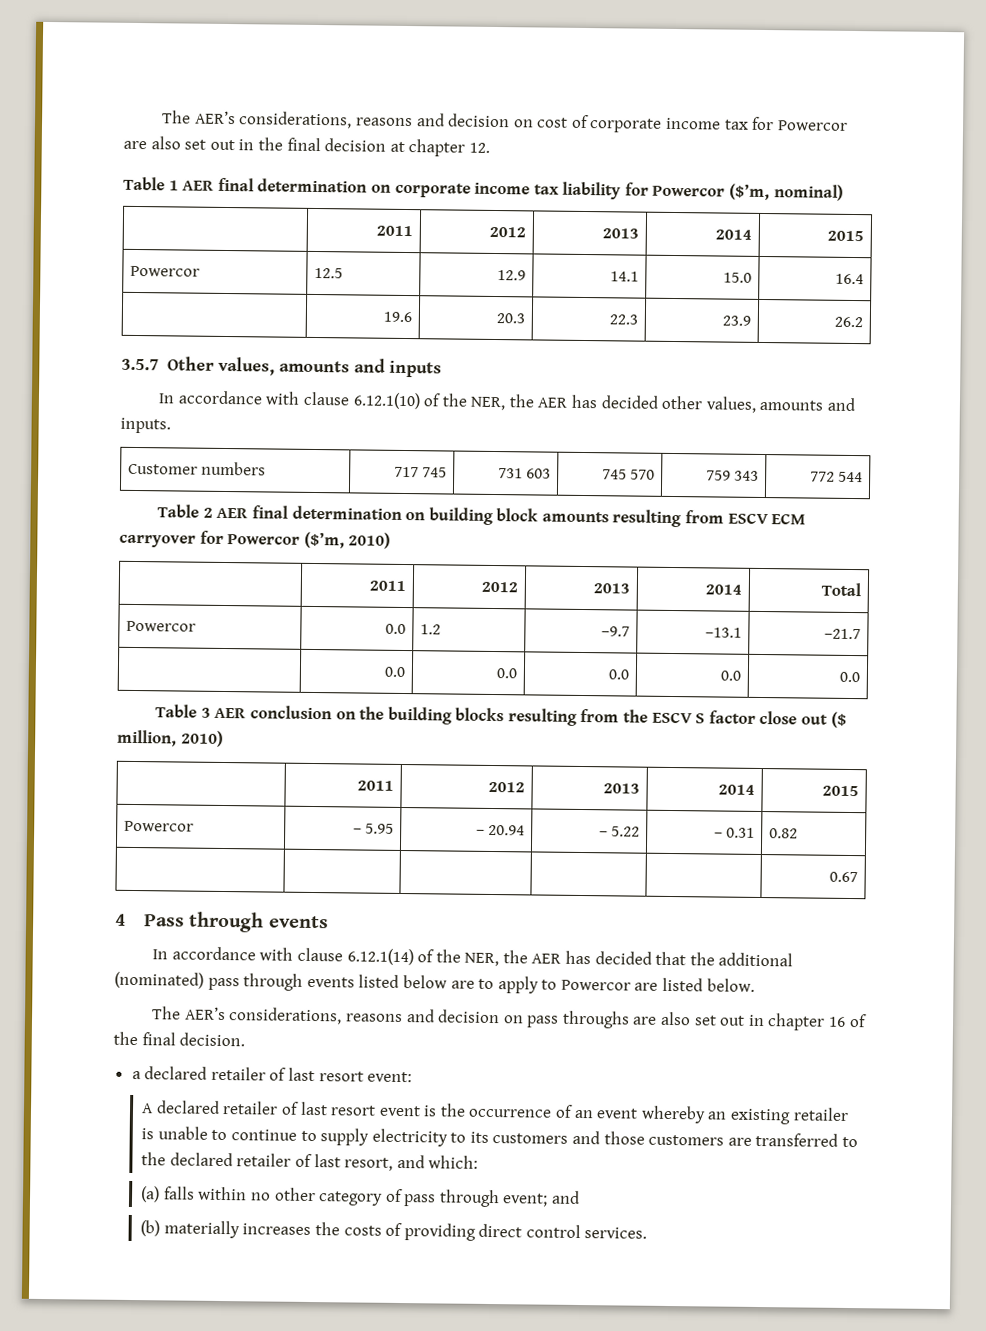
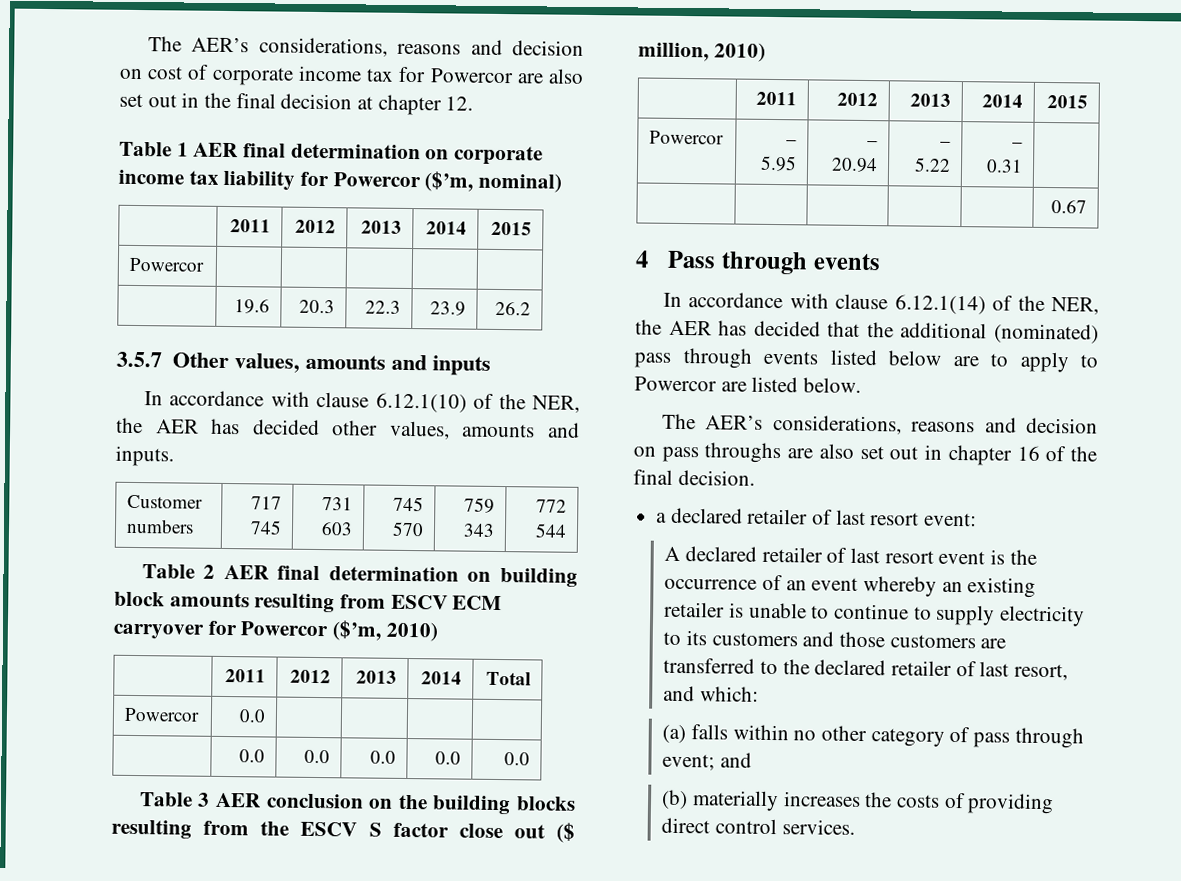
- Powercor | 12.5 | 12.9 | 14.1 | 15.0 | 16.4
+ Powercor | | | | |
- Powercor | 0.0 | 1.2 | –9.7 | –13.1 | –21.7
+ Powercor | 0.0 | | | |
- Powercor | – 5.95 | – 20.94 | – 5.22 | – 0.31 | 0.82
+ Powercor | – 5.95 | – 20.94 | – 5.22 | – 0.31 |

